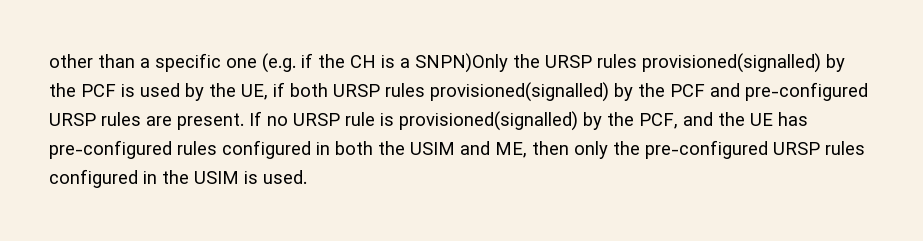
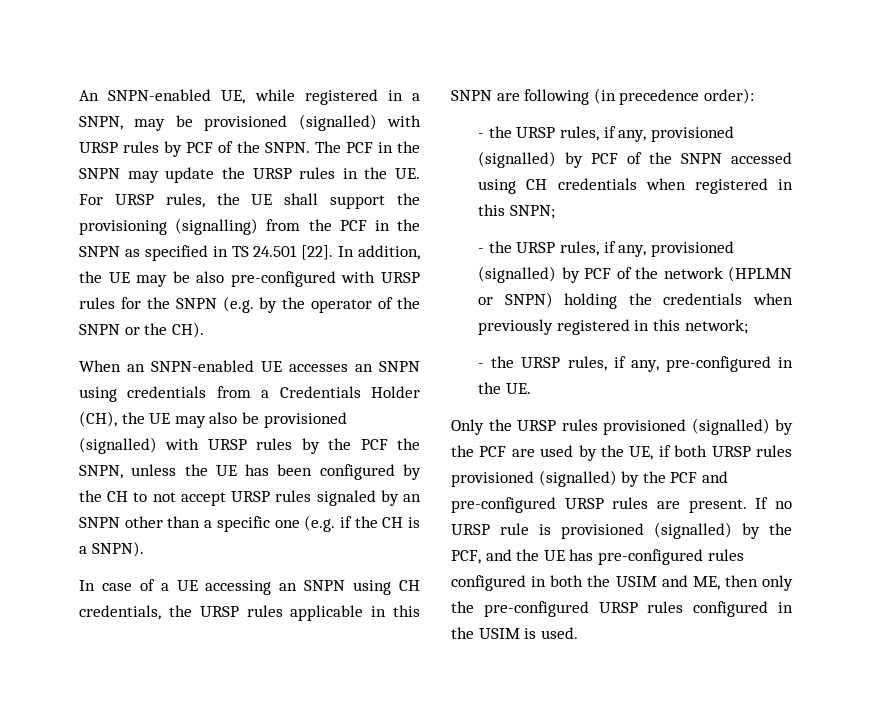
- other than a specific one (e.g. if the CH is a SNPN)Only the URSP rules provisioned(signalled) by the PCF is used by the UE, if both URSP rules provisioned(signalled) by the PCF and pre-configured URSP rules are present.
+ An SNPN-enabled UE, while registered in a SNPN, may be provisioned (signalled) with URSP rules by PCF of the SNPN. The PCF in the SNPN may update the URSP rules in the UE. For URSP rules, the UE shall support the provisioning (signalling) from the PCF in the SNPN as specified in TS 24.501 [22]. In addition, the UE may be also pre-configured with URSP rules for the SNPN (e.g. by the operator of the SNPN or the CH).
+ When an SNPN-enabled UE accesses an SNPN using credentials from a Credentials Holder (CH), the UE may also be provisioned (signalled) with URSP rules by the PCF the SNPN, unless the UE has been configured by the CH to not accept URSP rules signaled by an SNPN other than a specific one (e.g. if the CH is a SNPN).
+ In case of a UE accessing an SNPN using CH credentials, the URSP rules applicable in this SNPN are following (in precedence order):
+ - the URSP rules, if any, provisioned (signalled) by PCF of the SNPN accessed using CH credentials when registered in this SNPN;
+ - the URSP rules, if any, provisioned (signalled) by PCF of the network (HPLMN or SNPN) holding the credentials when previously registered in this network;
+ - the URSP rules, if any, pre-configured in the UE.
+ Only the URSP rules provisioned (signalled) by the PCF are used by the UE, if both URSP rules provisioned (signalled) by the PCF and pre-configured URSP rules are present.
- If no URSP rule is provisioned(signalled) by the PCF, and the UE has pre-configured rules configured in both the USIM and ME, then only the pre-configured URSP rules configured in the USIM is used.
+ If no URSP rule is provisioned (signalled) by the PCF, and the UE has pre-configured rules configured in both the USIM and ME, then only the pre-configured URSP rules configured in the USIM is used.

